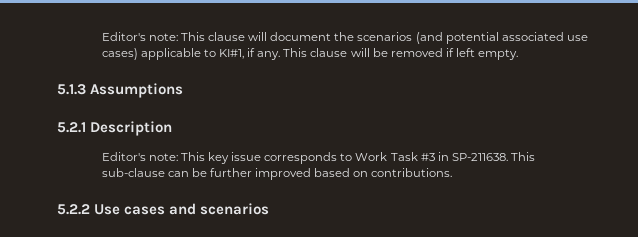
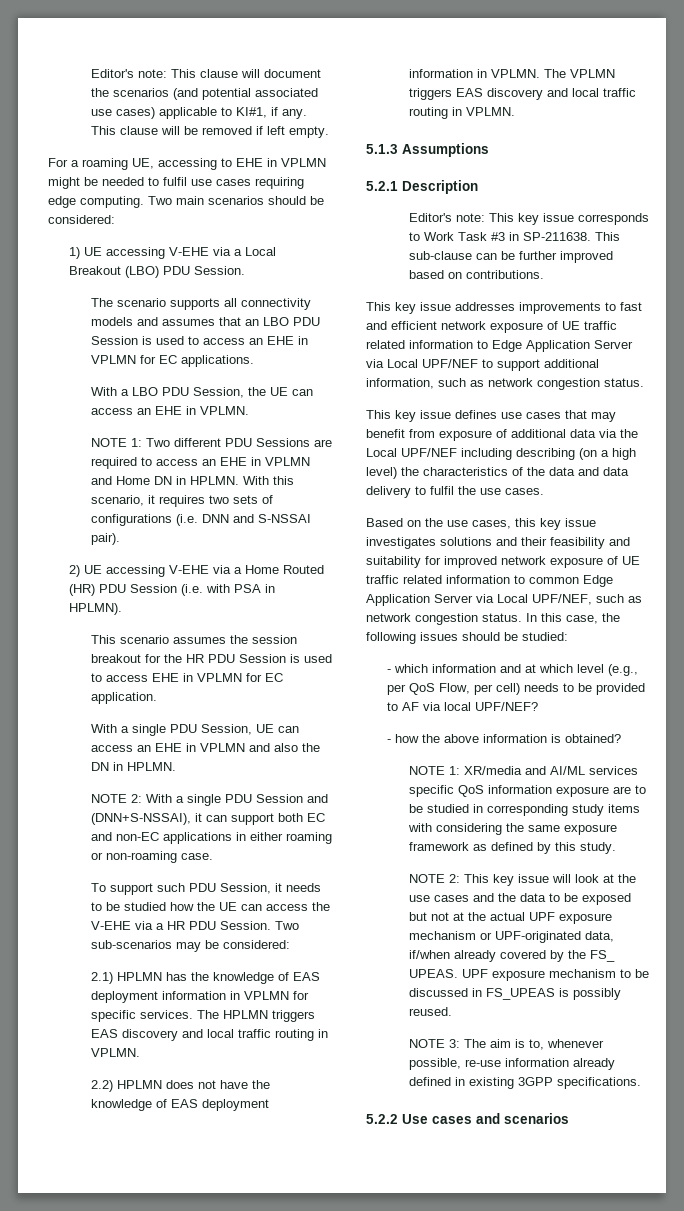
+ For a roaming UE, accessing to EHE in VPLMN might be needed to fulfil use cases requiring edge computing. Two main scenarios should be considered:
+ 1) UE accessing V-EHE via a Local Breakout (LBO) PDU Session.
+ The scenario supports all connectivity models and assumes that an LBO PDU Session is used to access an EHE in VPLMN for EC applications.
+ With a LBO PDU Session, the UE can access an EHE in VPLMN.
+ NOTE 1: Two different PDU Sessions are required to access an EHE in VPLMN and Home DN in HPLMN. With this scenario, it requires two sets of configurations (i.e. DNN and S-NSSAI pair).
+ 2) UE accessing V-EHE via a Home Routed (HR) PDU Session (i.e. with PSA in HPLMN).
+ This scenario assumes the session breakout for the HR PDU Session is used to access EHE in VPLMN for EC application.
+ With a single PDU Session, UE can access an EHE in VPLMN and also the DN in HPLMN.
+ NOTE 2: With a single PDU Session and (DNN+S-NSSAI), it can support both EC and non-EC applications in either roaming or non-roaming case.
+ To support such PDU Session, it needs to be studied how the UE can access the V-EHE via a HR PDU Session. Two sub-scenarios may be considered:
+ 2.1) HPLMN has the knowledge of EAS deployment information in VPLMN for specific services. The HPLMN triggers EAS discovery and local traffic routing in VPLMN.
+ 2.2) HPLMN does not have the knowledge of EAS deployment information in VPLMN. The VPLMN triggers EAS discovery and local traffic routing in VPLMN.
+ This key issue addresses improvements to fast and efficient network exposure of UE traffic related information to Edge Application Server via Local UPF/NEF to support additional information, such as network congestion status.
+ This key issue defines use cases that may benefit from exposure of additional data via the Local UPF/NEF including describing (on a high level) the characteristics of the data and data delivery to fulfil the use cases.
+ Based on the use cases, this key issue investigates solutions and their feasibility and suitability for improved network exposure of UE traffic related information to common Edge Application Server via Local UPF/NEF, such as network congestion status. In this case, the following issues should be studied:
+ - which information and at which level (e.g., per QoS Flow, per cell) needs to be provided to AF via local UPF/NEF?
+ - how the above information is obtained?
+ NOTE 1: XR/media and AI/ML services specific QoS information exposure are to be studied in corresponding study items with considering the same exposure framework as defined by this study.
+ NOTE 2: This key issue will look at the use cases and the data to be exposed but not at the actual UPF exposure mechanism or UPF-originated data, if/when already covered by the FS_ UPEAS. UPF exposure mechanism to be discussed in FS_UPEAS is possibly reused.
+ NOTE 3: The aim is to, whenever possible, re-use information already defined in existing 3GPP specifications.

